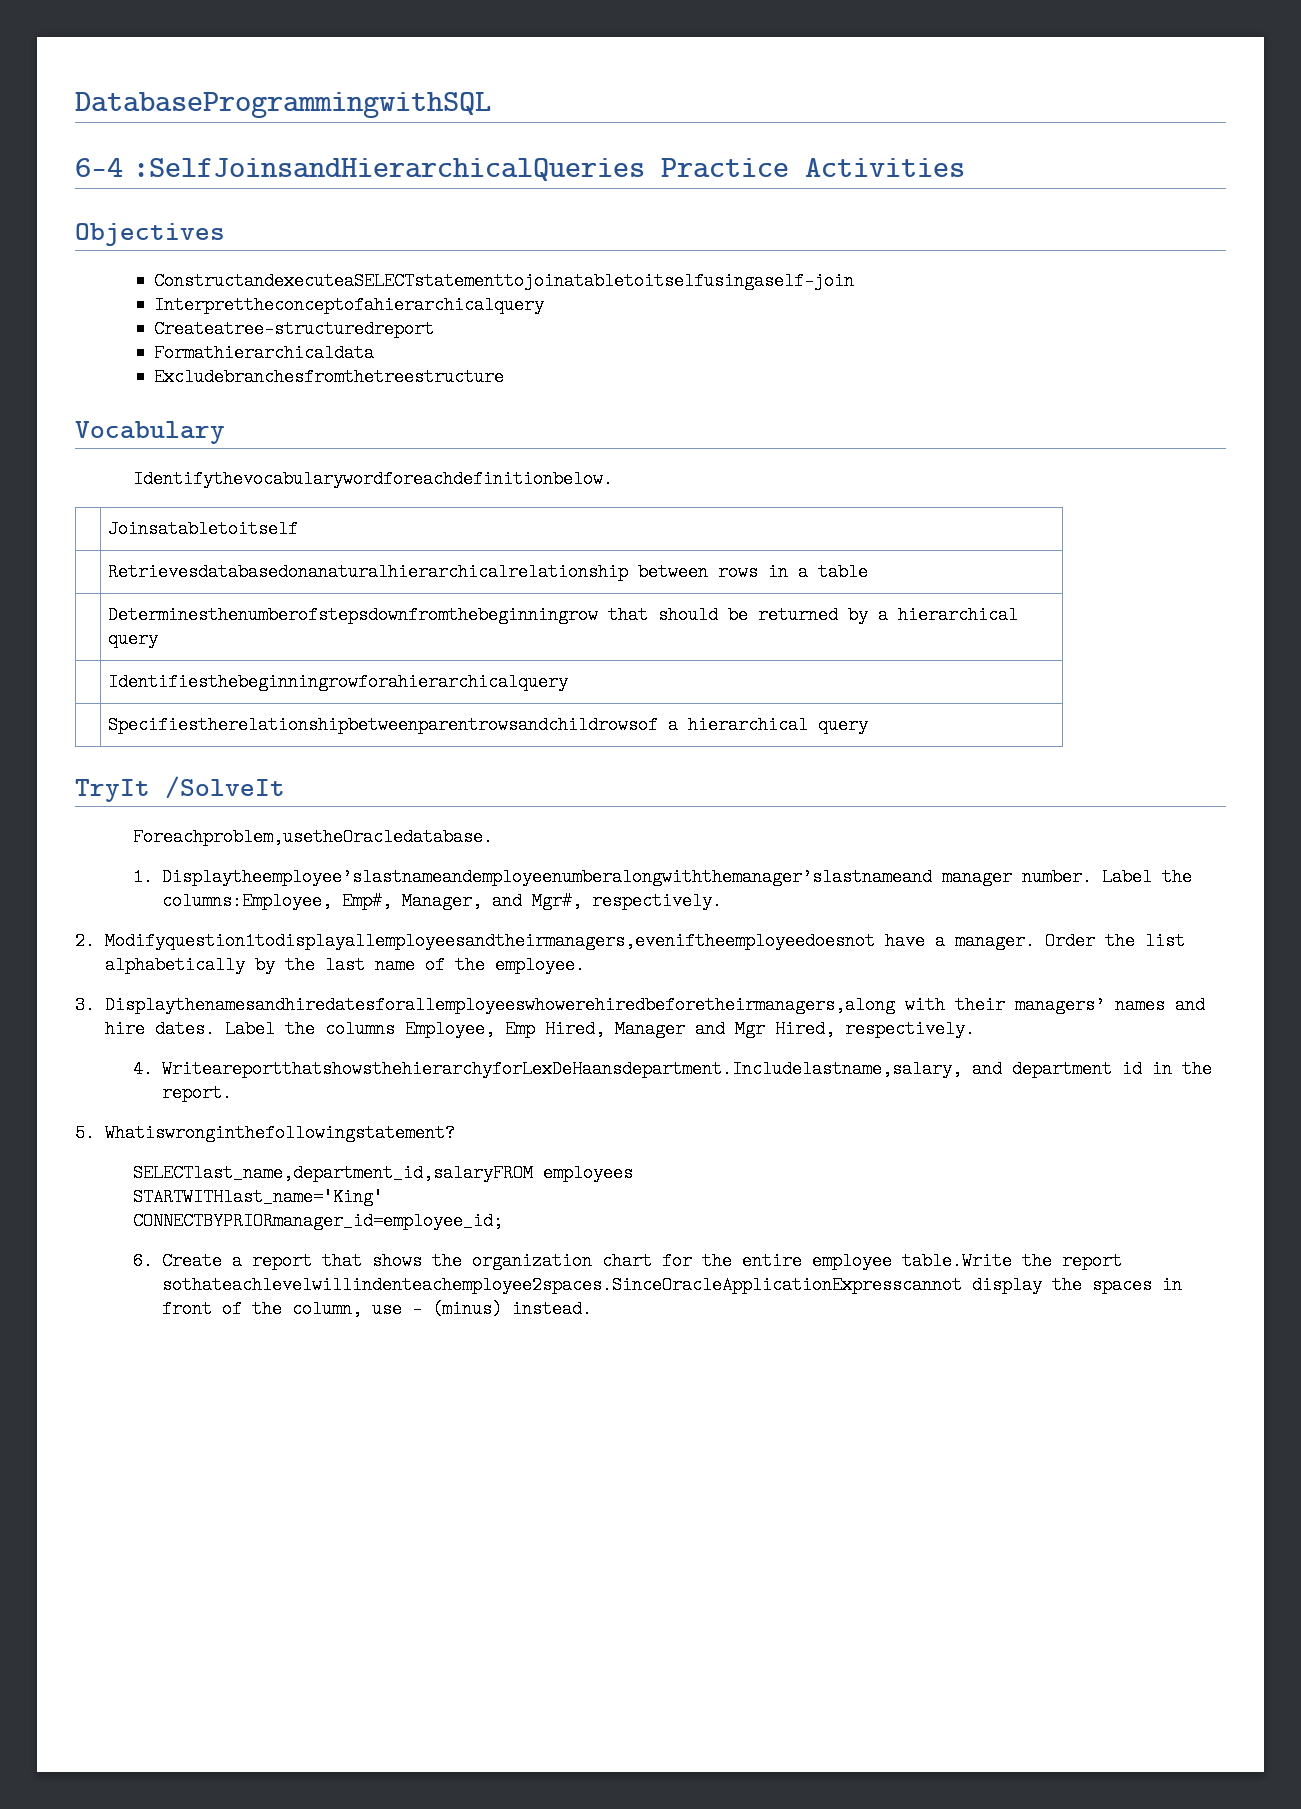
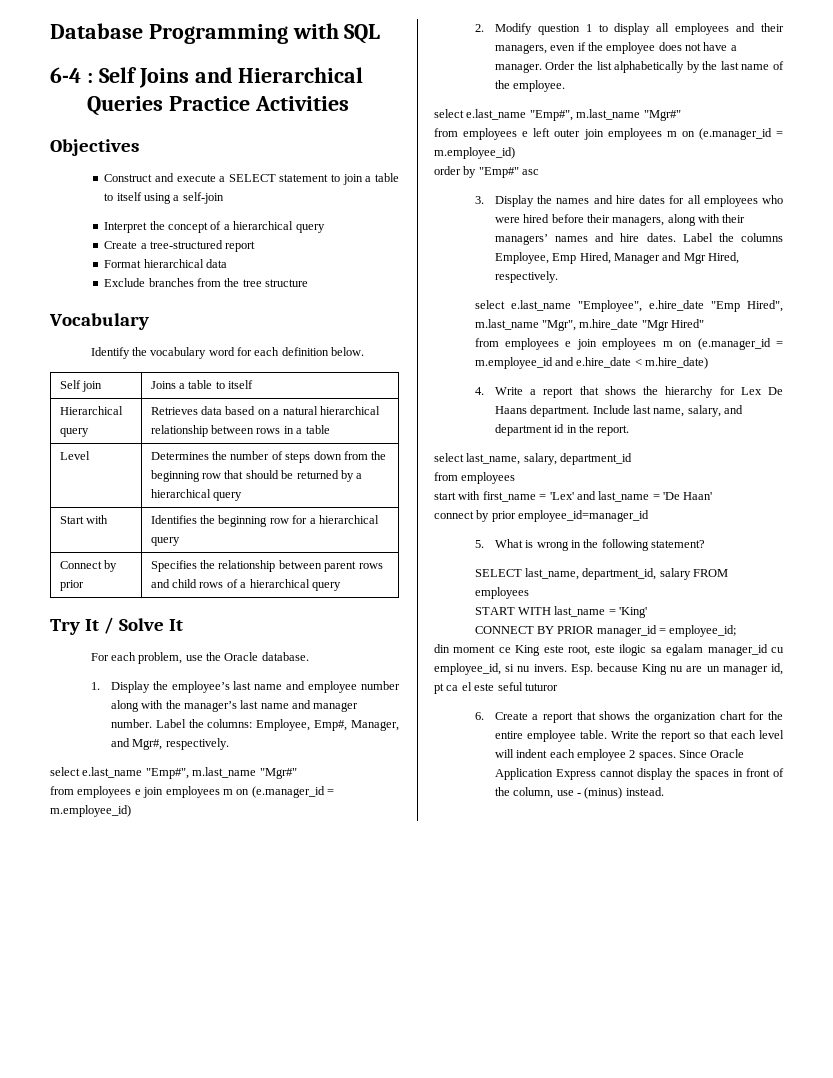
- DatabaseProgrammingwithSQL
- 6-4 :SelfJoinsandHierarchicalQueries Practice Activities
+ Database Programming with SQL
+ 6-4 : Self Joins and Hierarchical Queries Practice Activities
  Objectives
- ConstructandexecuteaSELECTstatementtojoinatabletoitselfusingaself-join
- Interprettheconceptofahierarchicalquery
- Createatree-structuredreport
- Formathierarchicaldata
- Excludebranchesfromthetreestructure
+ Construct and execute a SELECT statement to join a table to itself using a self-join
+ Interpret the concept of a hierarchical query
+ Create a tree-structured report
+ Format hierarchical data
+ Exclude branches from the tree structure
  Vocabulary
- Identifythevocabularywordforeachdefinitionbelow.
- | Joinsatabletoitself
- | Retrievesdatabasedonanaturalhierarchicalrelationship between rows in a table
+ Identify the vocabulary word for each definition below.
+ Self join | Joins a table to itself
+ Hierarchical query | Retrieves data based on a natural hierarchical relationship between rows in a table
- | Determinesthenumberofstepsdownfromthebeginningrow that should be returned by a hierarchical query
+ Level | Determines the number of steps down from the beginning row that should be returned by a hierarchical query
- | Identifiesthebeginningrowforahierarchicalquery
- | Specifiestherelationshipbetweenparentrowsandchildrowsof a hierarchical query
- TryIt /SolveIt
- Foreachproblem,usetheOracledatabase.
- 1. Displaytheemployee’slastnameandemployeenumberalongwiththemanager’slastnameand manager number.
+ Start with | Identifies the beginning row for a hierarchical query
+ Connect by prior | Specifies the relationship between parent rows and child rows of a hierarchical query
+ Try It / Solve It
+ For each problem, use the Oracle database.
+ 1. Display the employee’s last name and employee number along with the manager’s last name and manager number.
- Label the columns:Employee, Emp#, Manager, and Mgr#, respectively.
- 2. Modifyquestion1todisplayallemployeesandtheirmanagers,eveniftheemployeedoesnot have a manager.
+ Label the columns: Employee, Emp#, Manager, and Mgr#, respectively.
+ select e.last_name "Emp#", m.last_name "Mgr#"
+ from employees e join employees m on (e.manager_id = m.employee_id)
+ 2. Modify question 1 to display all employees and their managers, even if the employee does not have a manager.
  Order the list alphabetically by the last name of the employee.
- 3. Displaythenamesandhiredatesforallemployeeswhowerehiredbeforetheirmanagers,along with their managers’ names and hire dates.
+ select e.last_name "Emp#", m.last_name "Mgr#"
+ from employees e left outer join employees m on (e.manager_id = m.employee_id)
+ order by "Emp#" asc
+ 3. Display the names and hire dates for all employees who were hired before their managers, along with their managers’ names and hire dates.
- 4. WriteareportthatshowsthehierarchyforLexDeHaansdepartment.Includelastname,salary, and department id in the report.
+ select e.last_name "Employee", e.hire_date "Emp Hired", m.last_name "Mgr", m.hire_date "Mgr Hired"
+ from employees e join employees m on (e.manager_id = m.employee_id and e.hire_date < m.hire_date)
+ 4. Write a report that shows the hierarchy for Lex De Haans department. Include last name, salary, and department id in the report.
- 5. Whatiswronginthefollowingstatement?
- SELECTlast_name,department_id,salaryFROM employees
- STARTWITHlast_name='King'
- CONNECTBYPRIORmanager_id=employee_id;
+ select last_name, salary, department_id
+ from employees
+ start with first_name = 'Lex' and last_name = 'De Haan'
+ connect by prior employee_id=manager_id
+ 5. What is wrong in the following statement?
+ SELECT last_name, department_id, salary FROM employees
+ START WITH last_name = 'King'
+ CONNECT BY PRIOR manager_id = employee_id;
+ din moment ce King este root, este ilogic sa egalam manager_id cu employee_id, si nu invers. Esp. because King nu are un manager id, pt ca el este seful tuturor
- 6. Create a report that shows the organization chart for the entire employee table.Write the report sothateachlevelwillindenteachemployee2spaces.SinceOracleApplicationExpresscannot display the spaces in front of the column, use - (minus) instead.
+ 6. Create a report that shows the organization chart for the entire employee table. Write the report so that each level will indent each employee 2 spaces. Since Oracle Application Express cannot display the spaces in front of the column, use - (minus) instead.

